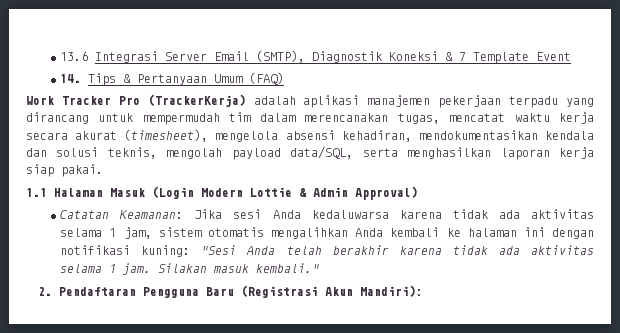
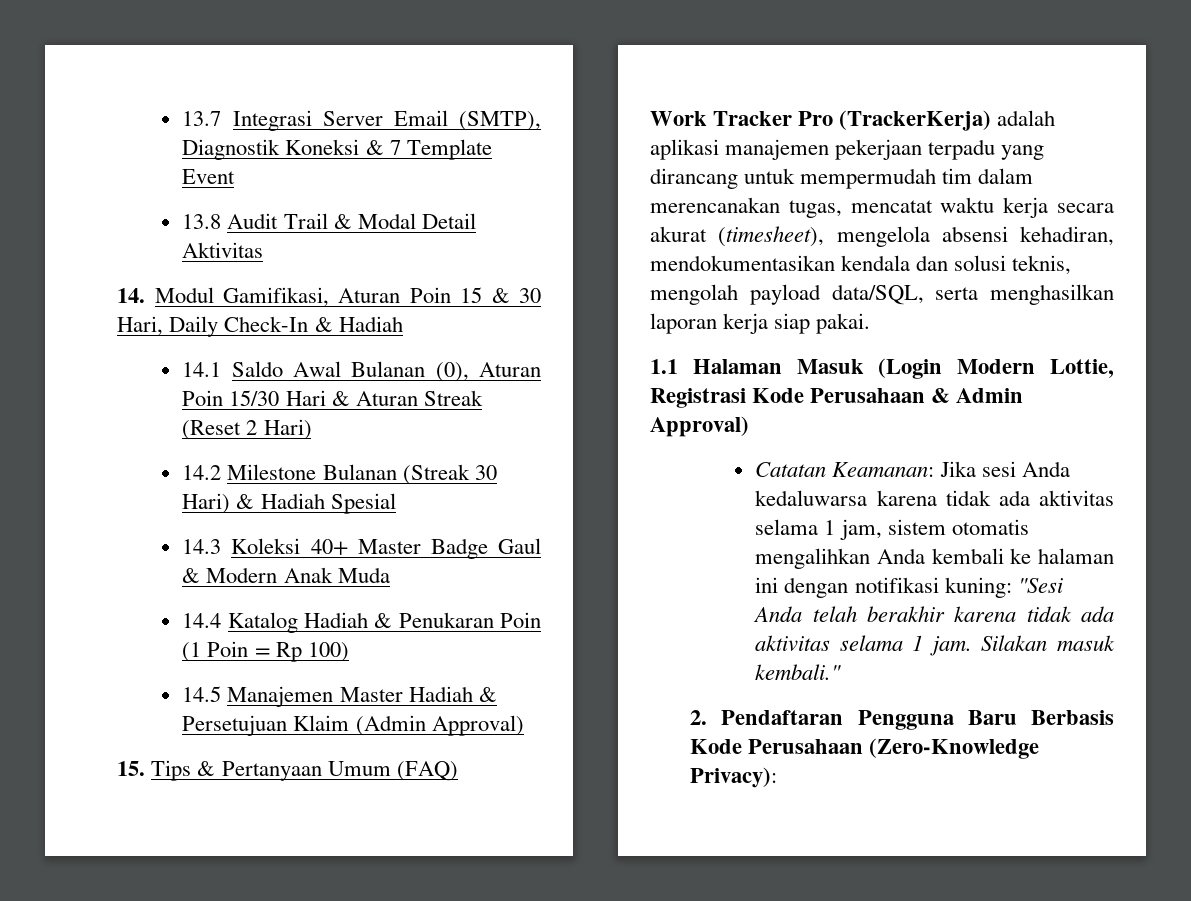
- 13.6 Integrasi Server Email (SMTP), Diagnostik Koneksi & 7 Template Event
+ 13.7 Integrasi Server Email (SMTP), Diagnostik Koneksi & 7 Template Event
- 14. Tips & Pertanyaan Umum (FAQ)
+ 13.8 Audit Trail & Modal Detail Aktivitas
+ 14. Modul Gamifikasi, Aturan Poin 15 & 30 Hari, Daily Check-In & Hadiah
+ 14.1 Saldo Awal Bulanan (0), Aturan Poin 15/30 Hari & Aturan Streak (Reset 2 Hari)
+ 14.2 Milestone Bulanan (Streak 30 Hari) & Hadiah Spesial
+ 14.3 Koleksi 40+ Master Badge Gaul & Modern Anak Muda
+ 14.4 Katalog Hadiah & Penukaran Poin (1 Poin = Rp 100)
+ 14.5 Manajemen Master Hadiah & Persetujuan Klaim (Admin Approval)
+ 15. Tips & Pertanyaan Umum (FAQ)
- 1.1 Halaman Masuk (Login Modern Lottie & Admin Approval)
+ 1.1 Halaman Masuk (Login Modern Lottie, Registrasi Kode Perusahaan & Admin Approval)
- 2. Pendaftaran Pengguna Baru (Registrasi Akun Mandiri):
+ 2. Pendaftaran Pengguna Baru Berbasis Kode Perusahaan (Zero-Knowledge Privacy):

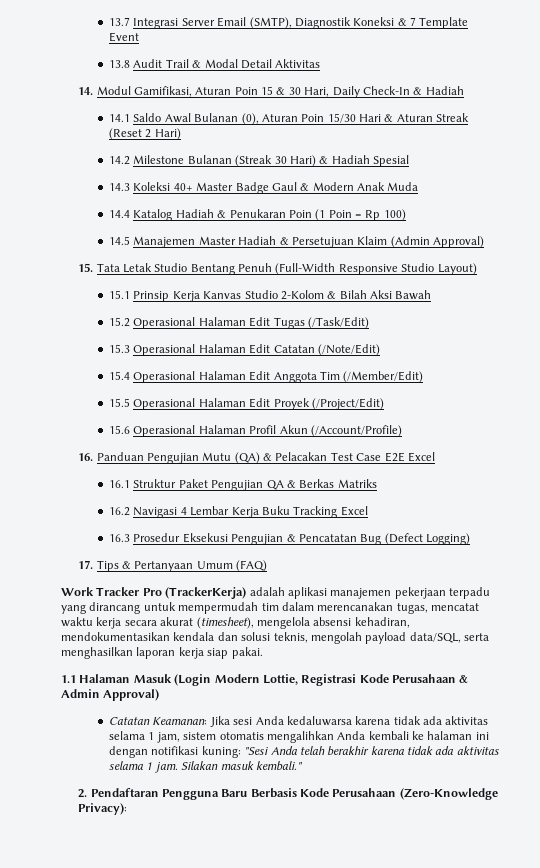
- 15. Tips & Pertanyaan Umum (FAQ)
+ 15. Tata Letak Studio Bentang Penuh (Full-Width Responsive Studio Layout)
+ 15.1 Prinsip Kerja Kanvas Studio 2-Kolom & Bilah Aksi Bawah
+ 15.2 Operasional Halaman Edit Tugas (/Task/Edit)
+ 15.3 Operasional Halaman Edit Catatan (/Note/Edit)
+ 15.4 Operasional Halaman Edit Anggota Tim (/Member/Edit)
+ 15.5 Operasional Halaman Edit Proyek (/Project/Edit)
+ 15.6 Operasional Halaman Profil Akun (/Account/Profile)
+ 16. Panduan Pengujian Mutu (QA) & Pelacakan Test Case E2E Excel
+ 16.1 Struktur Paket Pengujian QA & Berkas Matriks
+ 16.2 Navigasi 4 Lembar Kerja Buku Tracking Excel
+ 16.3 Prosedur Eksekusi Pengujian & Pencatatan Bug (Defect Logging)
+ 17. Tips & Pertanyaan Umum (FAQ)

